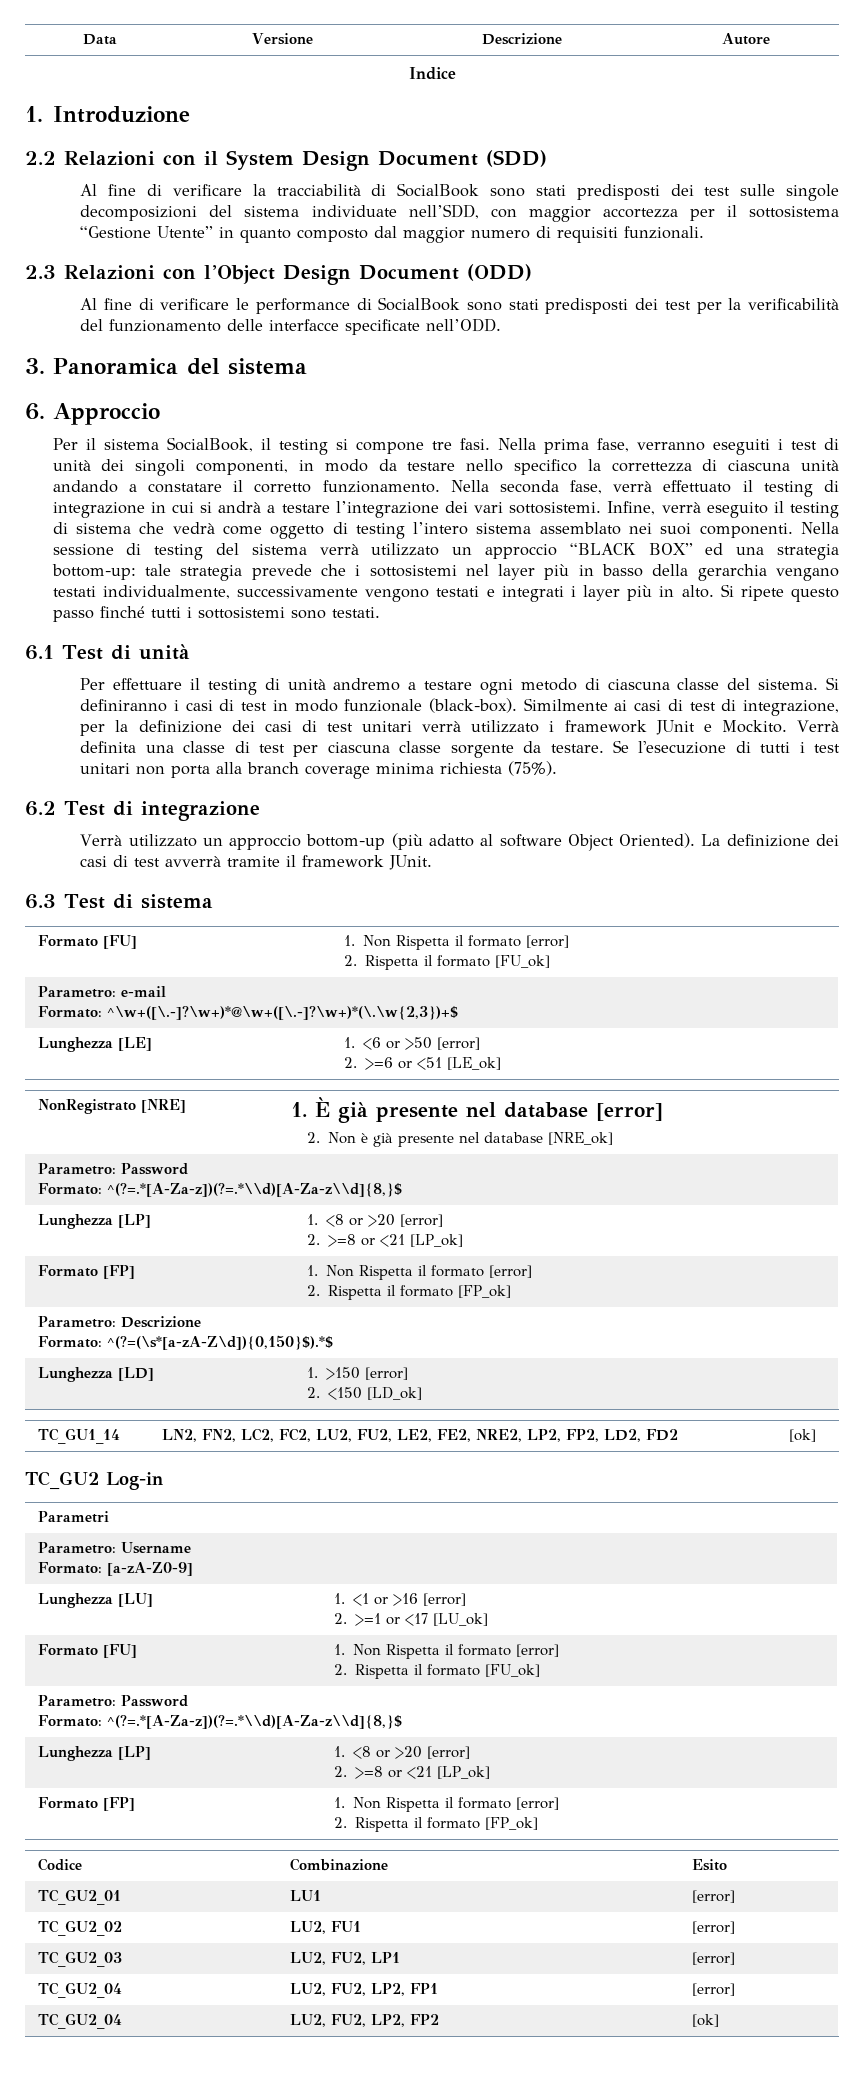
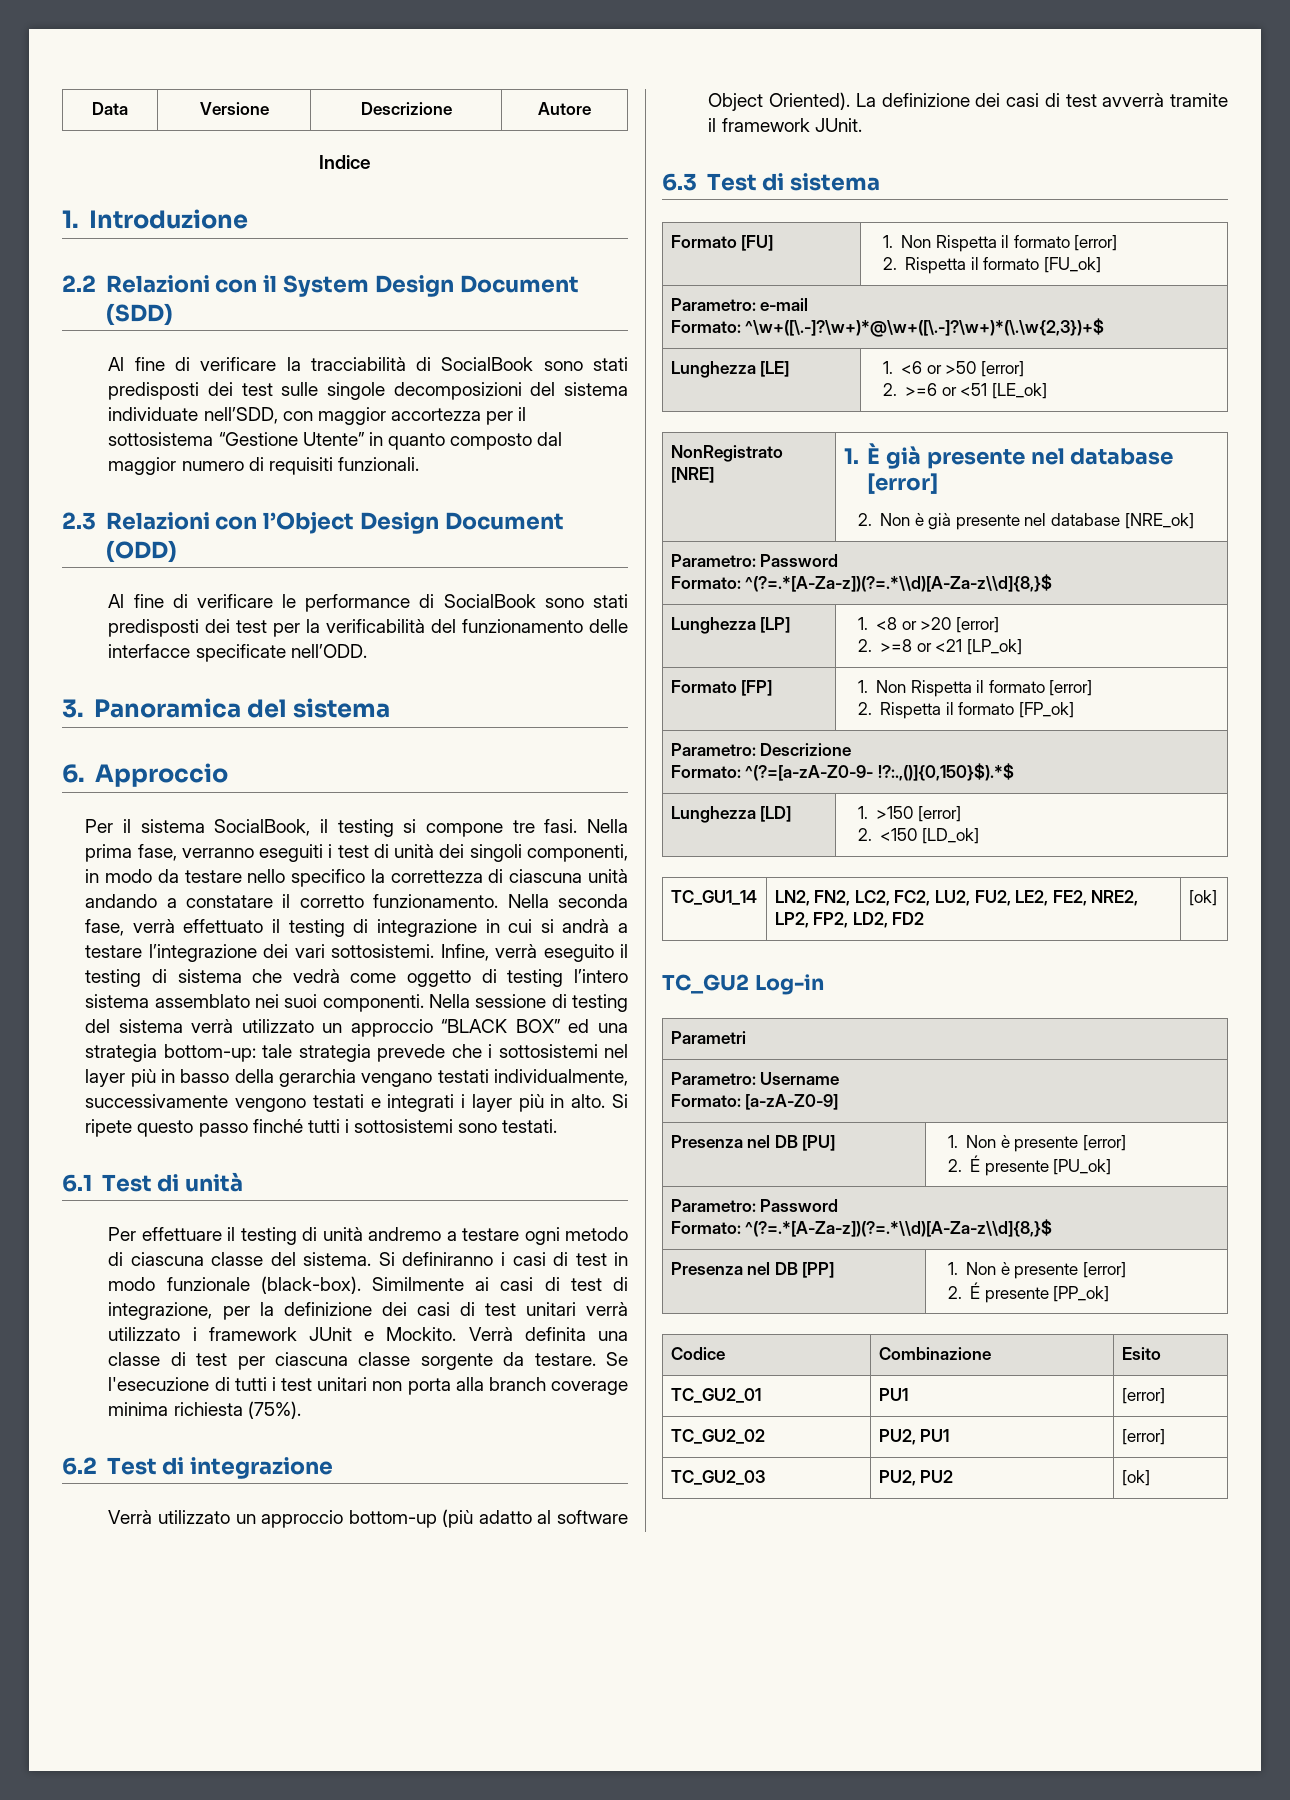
  Parametro: Descrizione
- Formato: ^(?=(\s*[a-zA-Z\d]){0,150}$).*$
+ Formato: ^(?=[a-zA-Z0-9- !?:.,()]{0,150}$).*$
- Lunghezza [LU] | 1. <1 or >16 [error]
- 2. >=1 or <17 [LU_ok]
- Formato [FU] | 1. Non Rispetta il formato [error]
- 2. Rispetta il formato [FU_ok]
+ Presenza nel DB [PU] | 1. Non è presente [error]
+ 2. É presente [PU_ok]
  Parametro: Password
  Formato: ^(?=.*[A-Za-z])(?=.*\\d)[A-Za-z\\d]{8,}$
- Lunghezza [LP] | 1. <8 or >20 [error]
- 2. >=8 or <21 [LP_ok]
- Formato [FP] | 1. Non Rispetta il formato [error]
- 2. Rispetta il formato [FP_ok]
+ Presenza nel DB [PP] | 1. Non è presente [error]
+ 2. É presente [PP_ok]
- TC_GU2_01 | LU1 | [error]
+ TC_GU2_01 | PU1 | [error]
- TC_GU2_02 | LU2, FU1 | [error]
+ TC_GU2_02 | PU2, PU1 | [error]
- TC_GU2_03 | LU2, FU2, LP1 | [error]
- TC_GU2_04 | LU2, FU2, LP2, FP1 | [error]
- TC_GU2_04 | LU2, FU2, LP2, FP2 | [ok]
+ TC_GU2_03 | PU2, PU2 | [ok]

